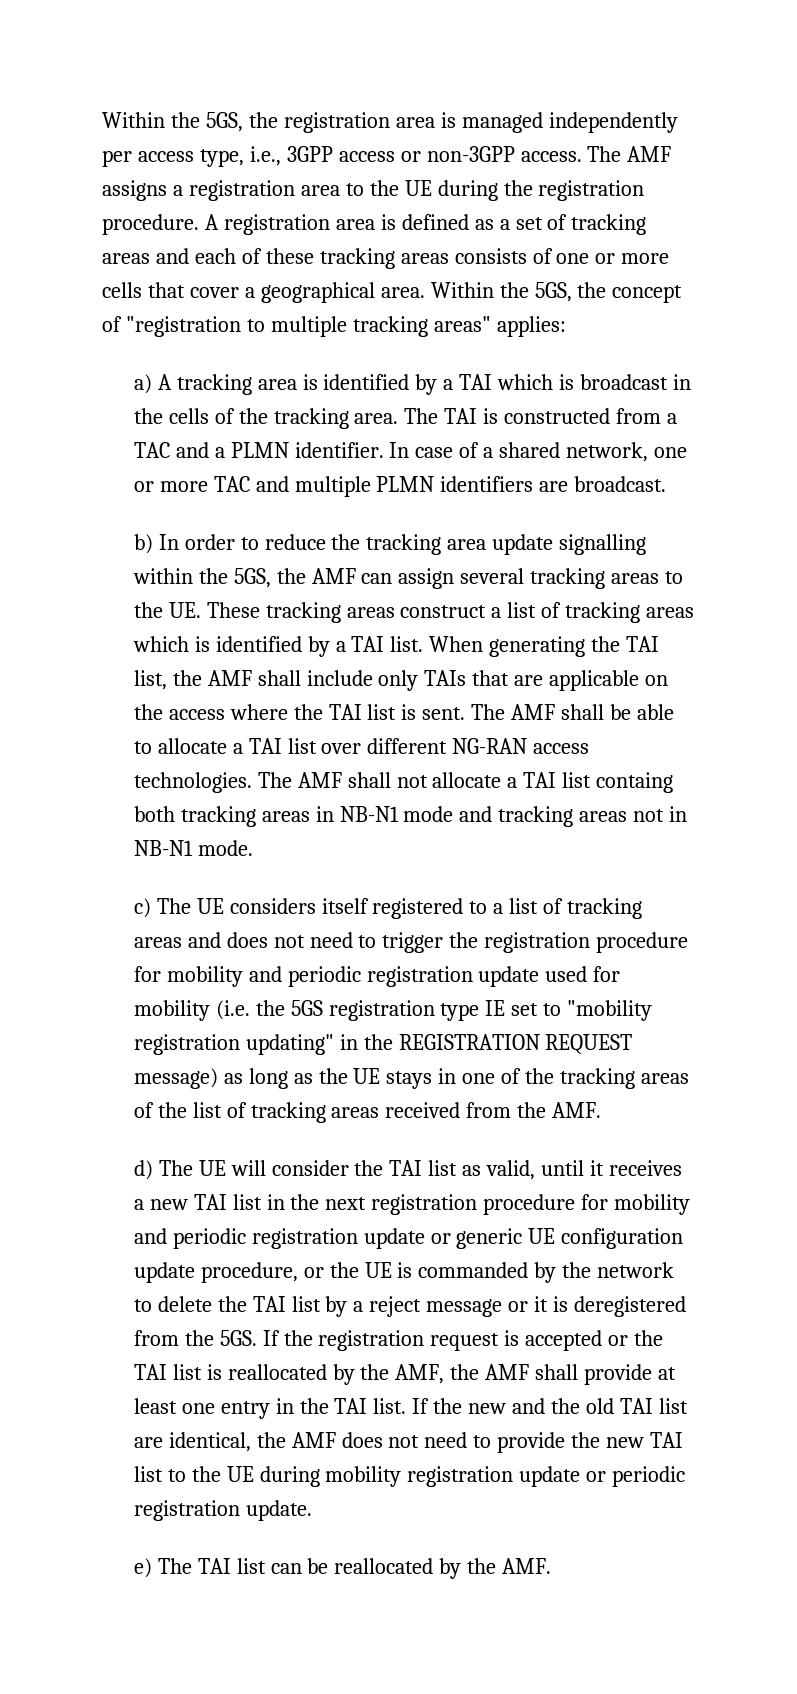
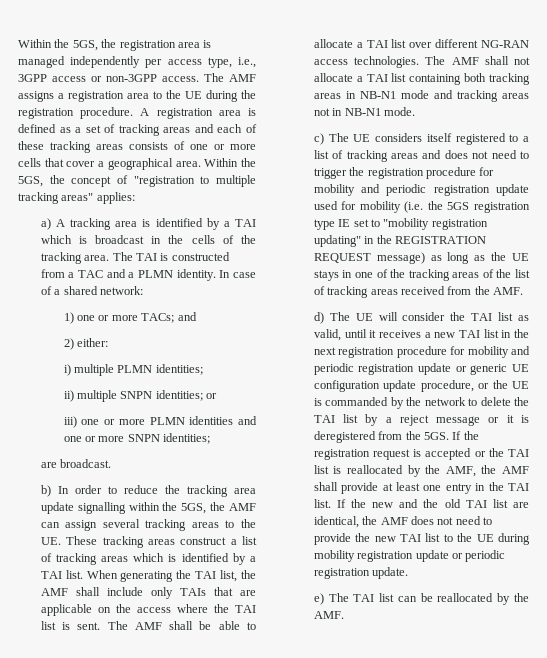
- The TAI is constructed from a TAC and a PLMN identifier.
+ The TAI is constructed from a TAC and a PLMN identity.
- In case of a shared network, one or more TAC and multiple PLMN identifiers are broadcast.
+ In case of a shared network:
+ 1) one or more TACs; and
+ 2) either:
+ i) multiple PLMN identities;
+ ii) multiple SNPN identities; or
+ iii) one or more PLMN identities and one or more SNPN identities;
+ are broadcast.
- The AMF shall not allocate a TAI list containg both tracking areas in NB-N1 mode and tracking areas not in NB-N1 mode.
+ The AMF shall not allocate a TAI list containing both tracking areas in NB-N1 mode and tracking areas not in NB-N1 mode.

